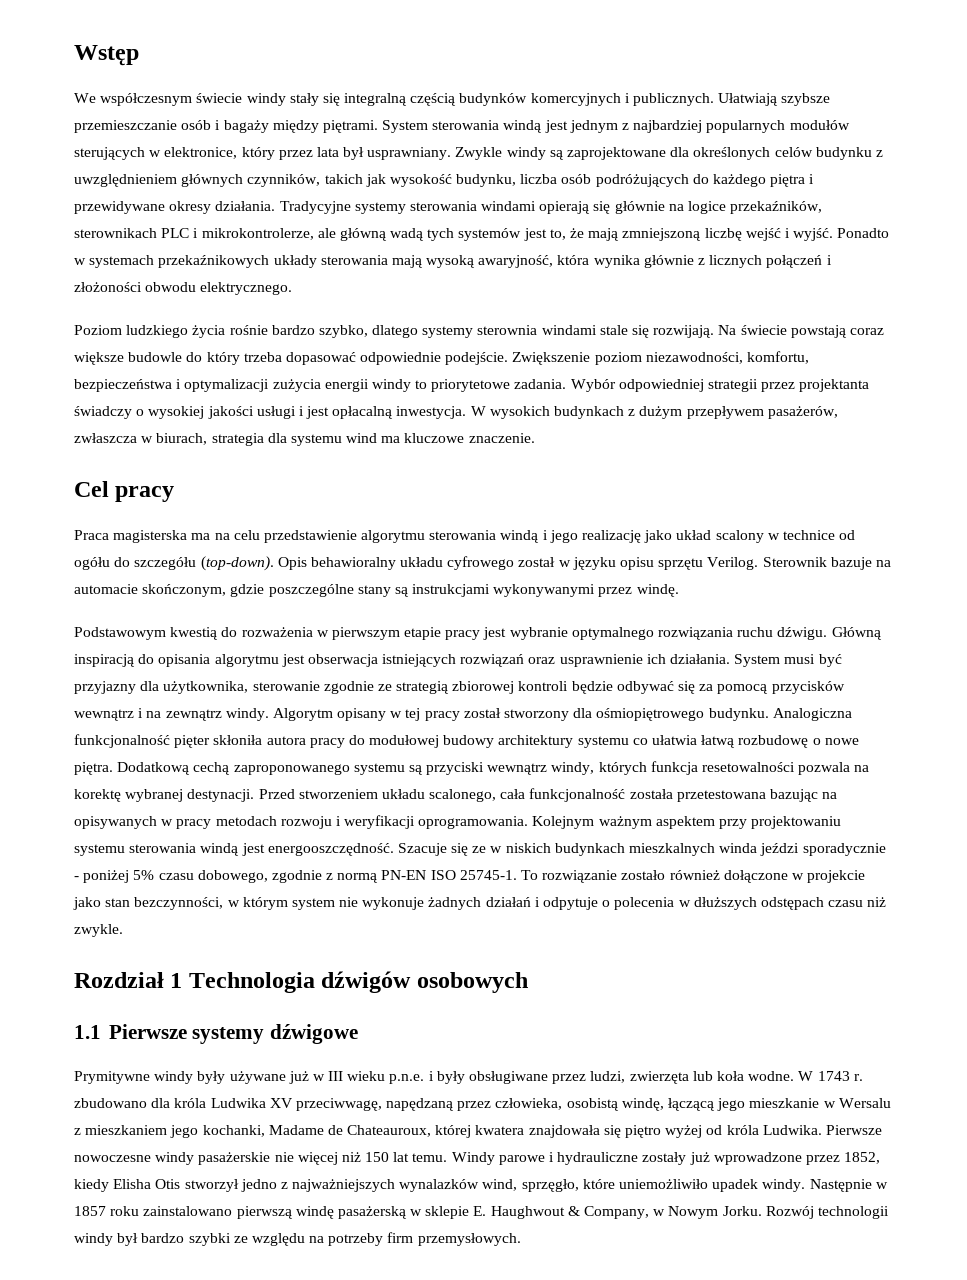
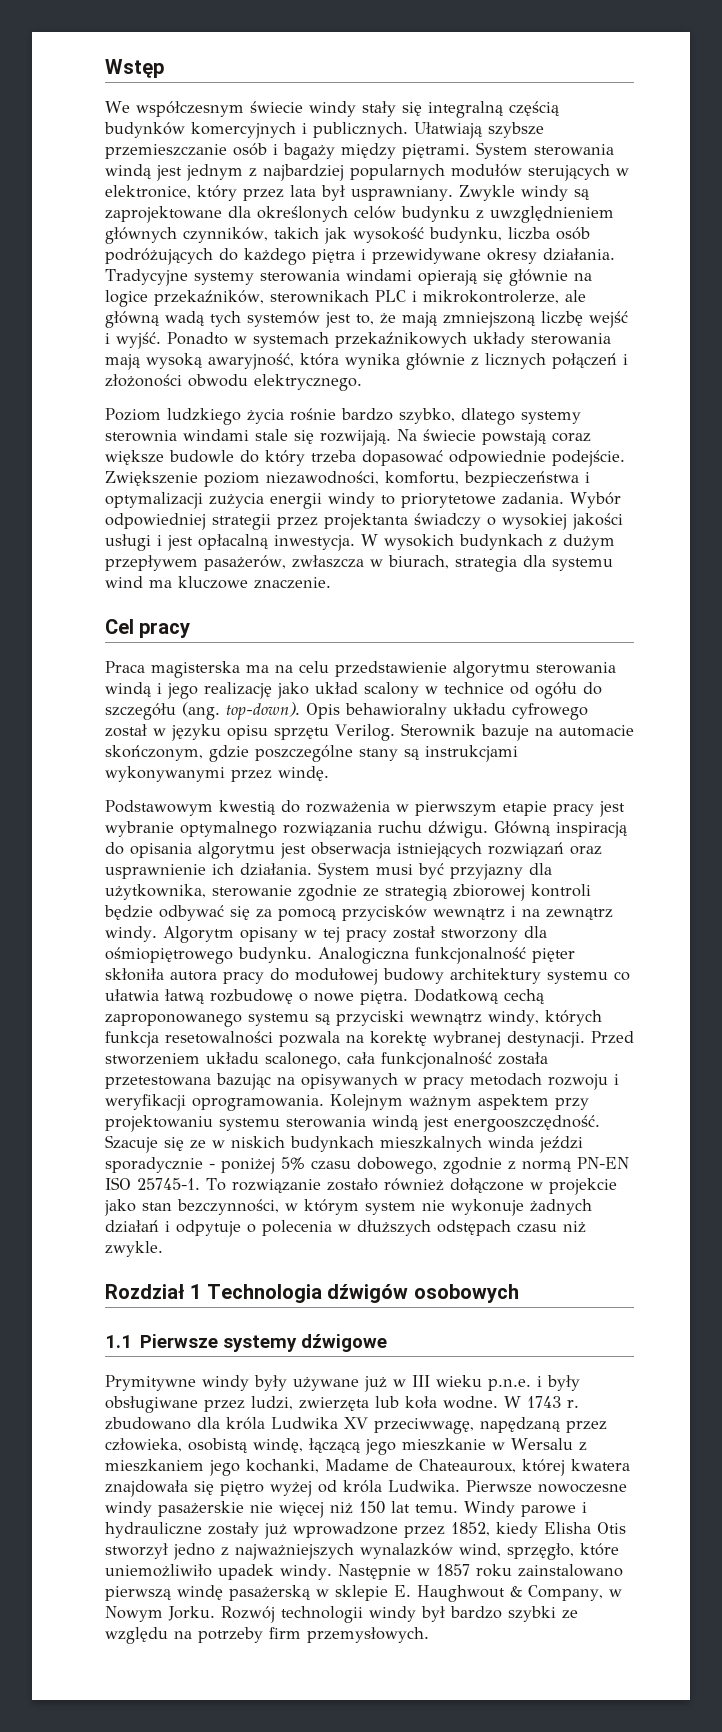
- Praca magisterska ma na celu przedstawienie algorytmu sterowania windą i jego realizację jako układ scalony w technice od ogółu do szczegółu (top-down).
+ Praca magisterska ma na celu przedstawienie algorytmu sterowania windą i jego realizację jako układ scalony w technice od ogółu do szczegółu (ang. top-down).

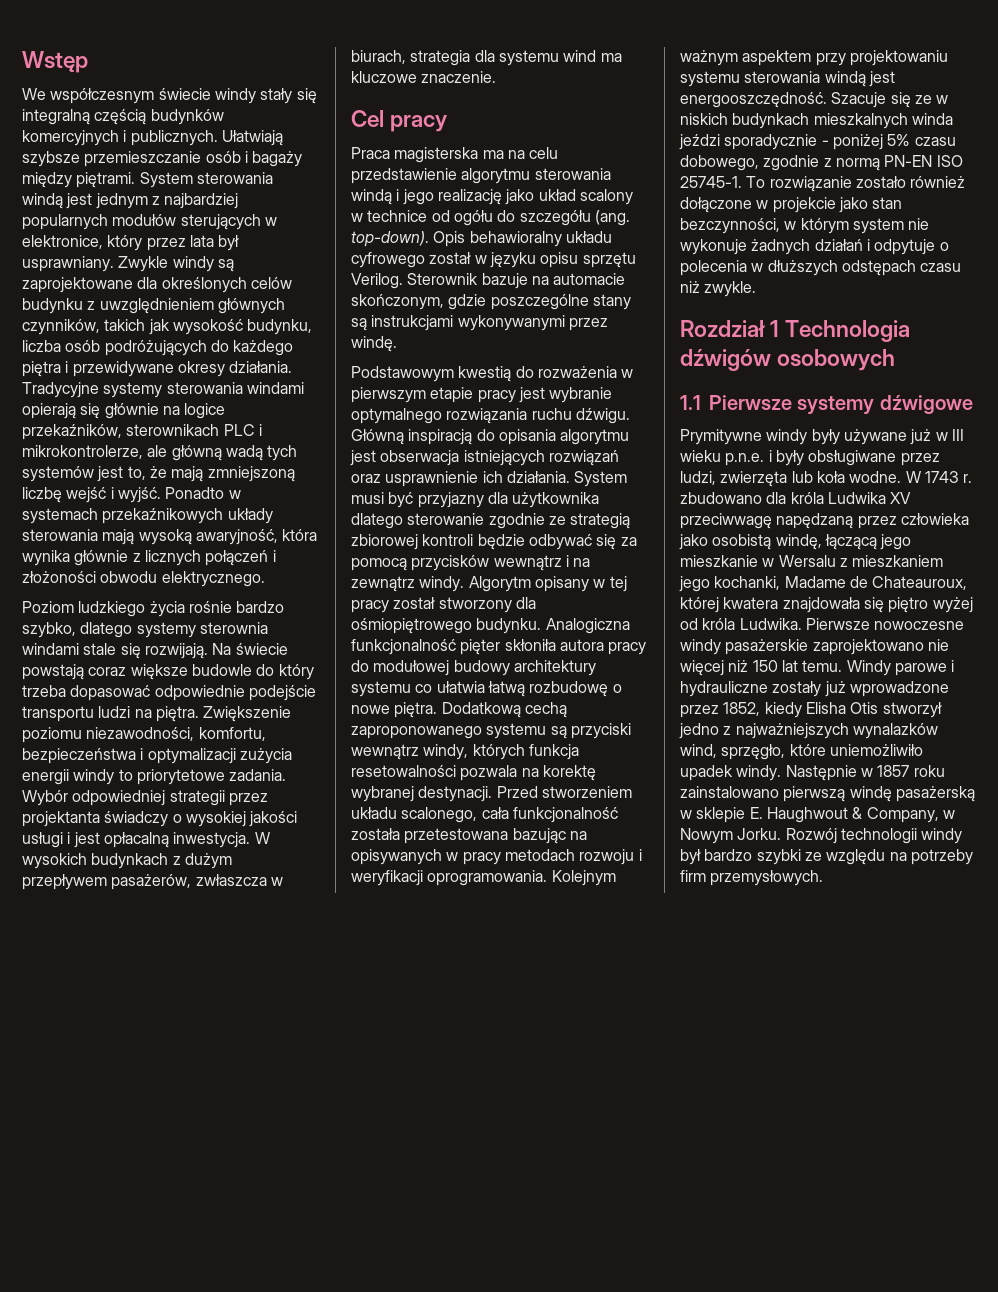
- Na świecie powstają coraz większe budowle do który trzeba dopasować odpowiednie podejście. Zwiększenie poziom niezawodności, komfortu, bezpieczeństwa i optymalizacji zużycia energii windy to priorytetowe zadania.
+ Na świecie powstają coraz większe budowle do który trzeba dopasować odpowiednie podejście transportu ludzi na piętra. Zwiększenie poziomu niezawodności, komfortu, bezpieczeństwa i optymalizacji zużycia energii windy to priorytetowe zadania.
- System musi być przyjazny dla użytkownika, sterowanie zgodnie ze strategią zbiorowej kontroli będzie odbywać się za pomocą przycisków wewnątrz i na zewnątrz windy.
+ System musi być przyjazny dla użytkownika dlatego sterowanie zgodnie ze strategią zbiorowej kontroli będzie odbywać się za pomocą przycisków wewnątrz i na zewnątrz windy.
- W 1743 r. zbudowano dla króla Ludwika XV przeciwwagę, napędzaną przez człowieka, osobistą windę, łączącą jego mieszkanie w Wersalu z mieszkaniem jego kochanki, Madame de Chateauroux, której kwatera znajdowała się piętro wyżej od króla Ludwika.
+ W 1743 r. zbudowano dla króla Ludwika XV przeciwwagę napędzaną przez człowieka jako osobistą windę, łączącą jego mieszkanie w Wersalu z mieszkaniem jego kochanki, Madame de Chateauroux, której kwatera znajdowała się piętro wyżej od króla Ludwika.
- Pierwsze nowoczesne windy pasażerskie nie więcej niż 150 lat temu.
+ Pierwsze nowoczesne windy pasażerskie zaprojektowano nie więcej niż 150 lat temu.

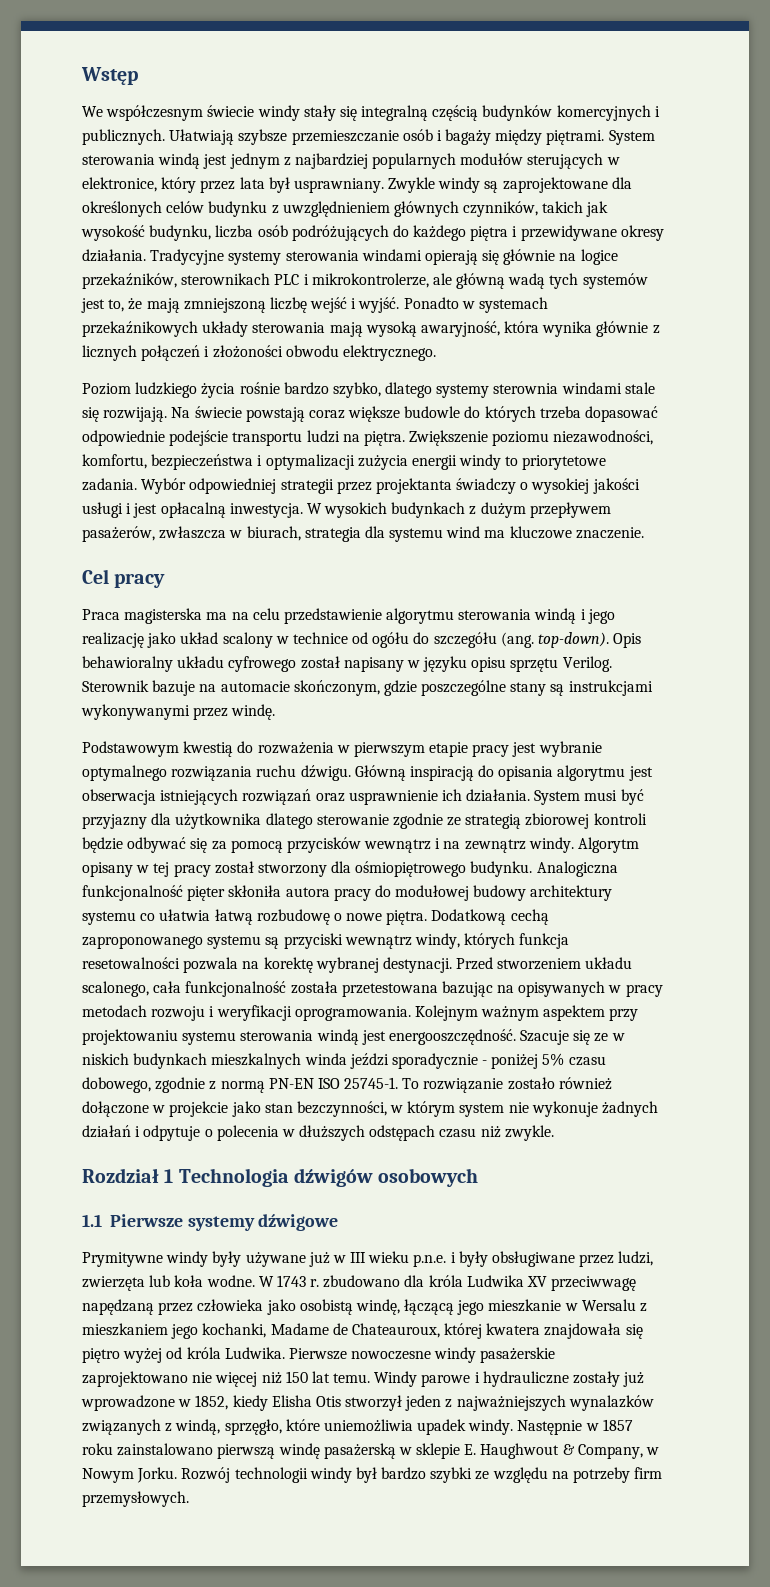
- Na świecie powstają coraz większe budowle do który trzeba dopasować odpowiednie podejście transportu ludzi na piętra.
+ Na świecie powstają coraz większe budowle do których trzeba dopasować odpowiednie podejście transportu ludzi na piętra.
- Opis behawioralny układu cyfrowego został w języku opisu sprzętu Verilog.
+ Opis behawioralny układu cyfrowego został napisany w języku opisu sprzętu Verilog.
- Windy parowe i hydrauliczne zostały już wprowadzone przez 1852, kiedy Elisha Otis stworzył jedno z najważniejszych wynalazków wind, sprzęgło, które uniemożliwiło upadek windy.
+ Windy parowe i hydrauliczne zostały już wprowadzone w 1852, kiedy Elisha Otis stworzył jeden z najważniejszych wynalazków związanych z windą, sprzęgło, które uniemożliwia upadek windy.

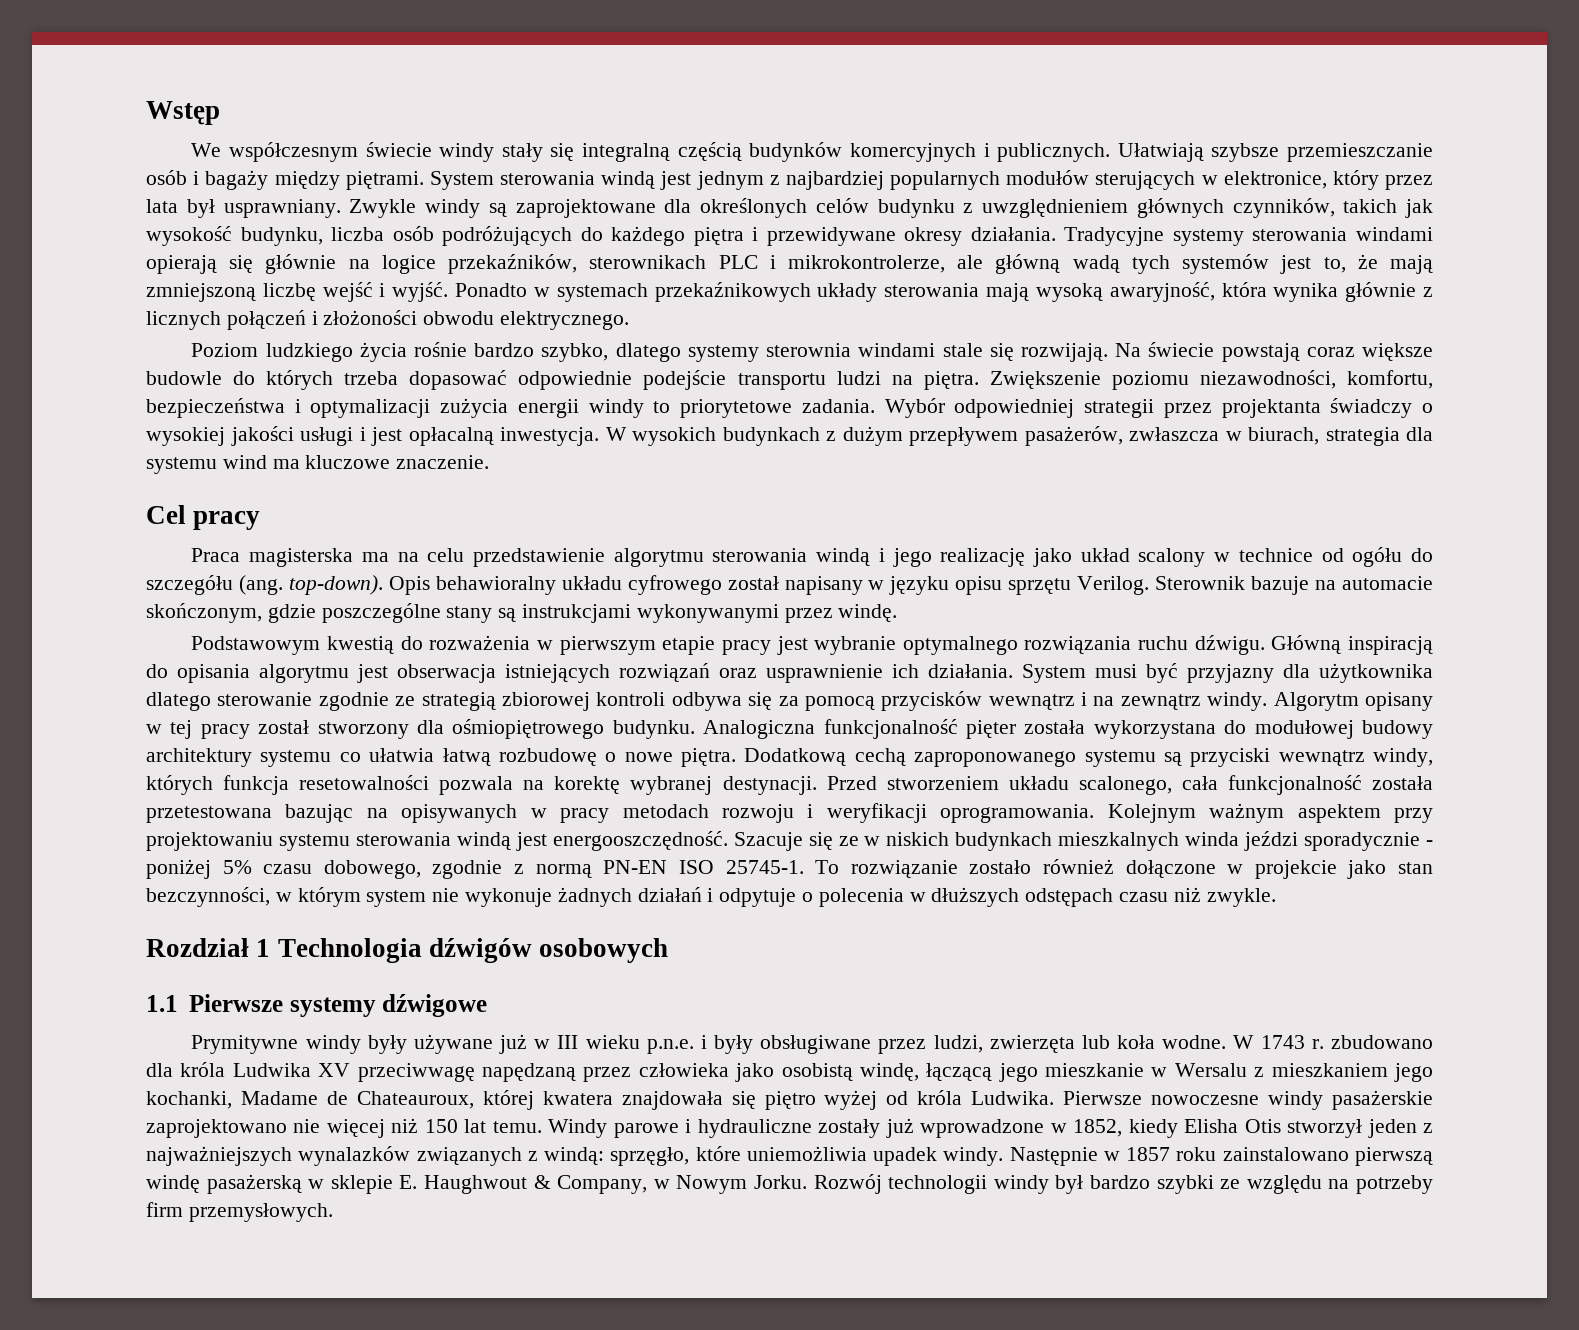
- System musi być przyjazny dla użytkownika dlatego sterowanie zgodnie ze strategią zbiorowej kontroli będzie odbywać się za pomocą przycisków wewnątrz i na zewnątrz windy.
+ System musi być przyjazny dla użytkownika dlatego sterowanie zgodnie ze strategią zbiorowej kontroli odbywa się za pomocą przycisków wewnątrz i na zewnątrz windy.
- Analogiczna funkcjonalność pięter skłoniła autora pracy do modułowej budowy architektury systemu co ułatwia łatwą rozbudowę o nowe piętra.
+ Analogiczna funkcjonalność pięter została wykorzystana do modułowej budowy architektury systemu co ułatwia łatwą rozbudowę o nowe piętra.
- Windy parowe i hydrauliczne zostały już wprowadzone w 1852, kiedy Elisha Otis stworzył jeden z najważniejszych wynalazków związanych z windą, sprzęgło, które uniemożliwia upadek windy.
+ Windy parowe i hydrauliczne zostały już wprowadzone w 1852, kiedy Elisha Otis stworzył jeden z najważniejszych wynalazków związanych z windą: sprzęgło, które uniemożliwia upadek windy.

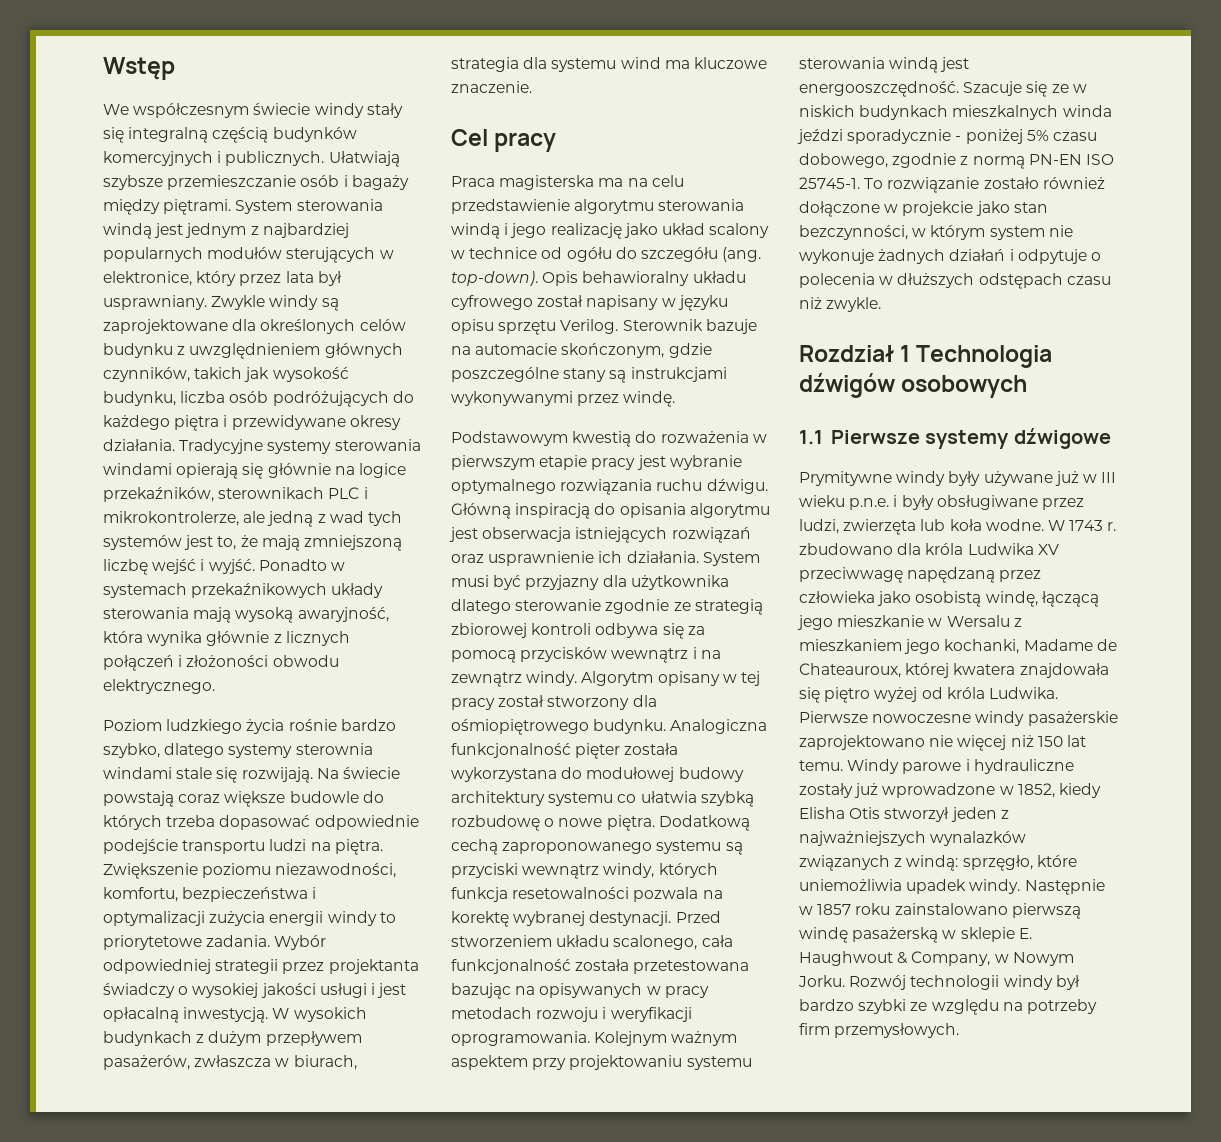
- Tradycyjne systemy sterowania windami opierają się głównie na logice przekaźników, sterownikach PLC i mikrokontrolerze, ale główną wadą tych systemów jest to, że mają zmniejszoną liczbę wejść i wyjść.
+ Tradycyjne systemy sterowania windami opierają się głównie na logice przekaźników, sterownikach PLC i mikrokontrolerze, ale jedną z wad tych systemów jest to, że mają zmniejszoną liczbę wejść i wyjść.
- Wybór odpowiedniej strategii przez projektanta świadczy o wysokiej jakości usługi i jest opłacalną inwestycja.
+ Wybór odpowiedniej strategii przez projektanta świadczy o wysokiej jakości usługi i jest opłacalną inwestycją.
- Analogiczna funkcjonalność pięter została wykorzystana do modułowej budowy architektury systemu co ułatwia łatwą rozbudowę o nowe piętra.
+ Analogiczna funkcjonalność pięter została wykorzystana do modułowej budowy architektury systemu co ułatwia szybką rozbudowę o nowe piętra.

